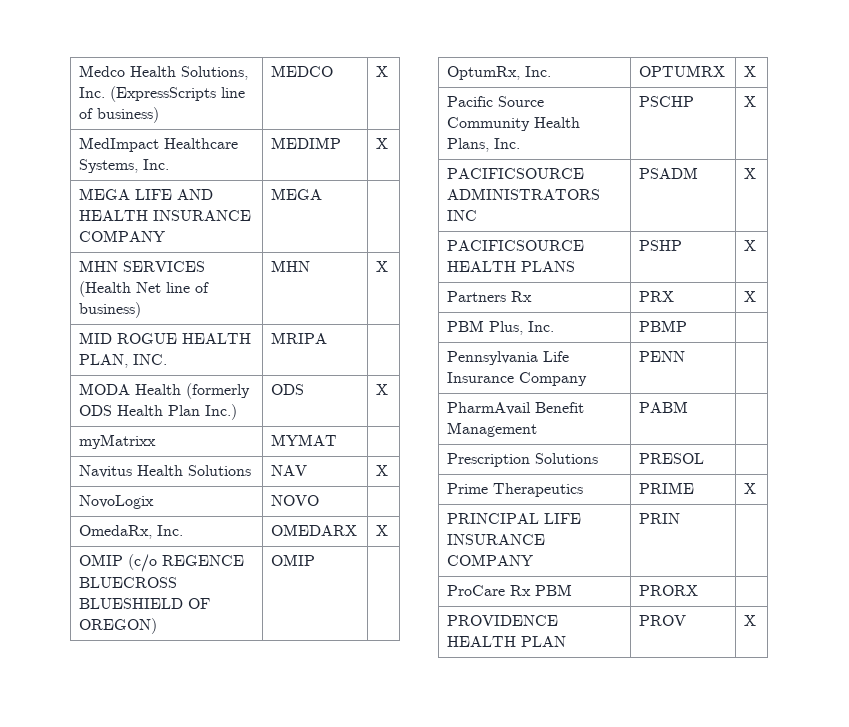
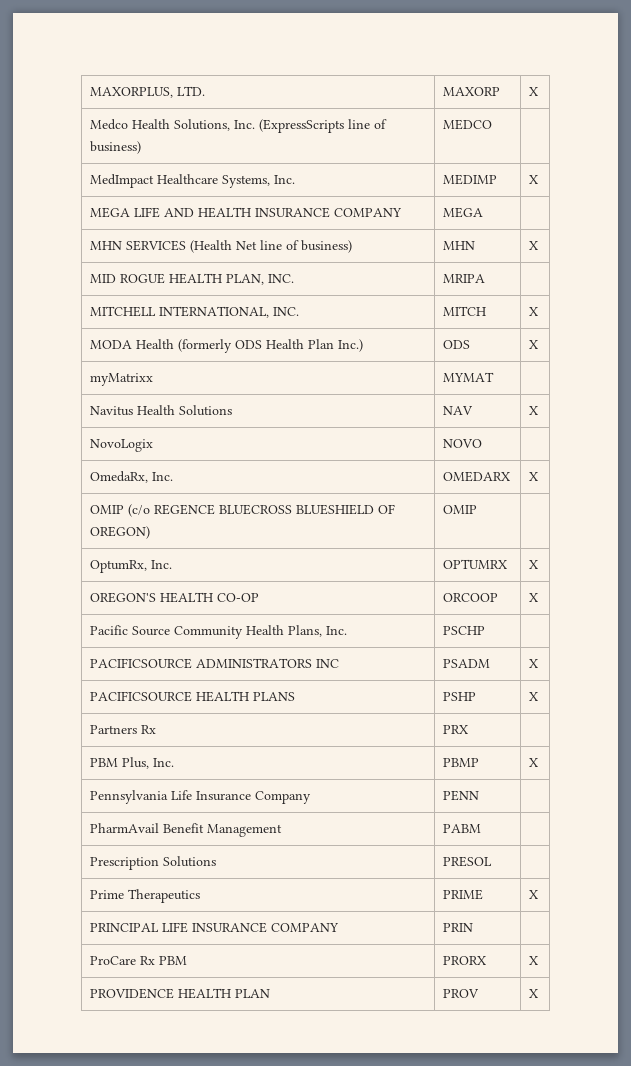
+ MAXORPLUS, LTD. | MAXORP | X
- Medco Health Solutions, Inc. (ExpressScripts line of business) | MEDCO | X
+ Medco Health Solutions, Inc. (ExpressScripts line of business) | MEDCO |
+ MITCHELL INTERNATIONAL, INC. | MITCH | X
+ OREGON'S HEALTH CO-OP | ORCOOP | X
- Pacific Source Community Health Plans, Inc. | PSCHP | X
+ Pacific Source Community Health Plans, Inc. | PSCHP |
- Partners Rx | PRX | X
+ Partners Rx | PRX |
- PBM Plus, Inc. | PBMP |
+ PBM Plus, Inc. | PBMP | X
- ProCare Rx PBM | PRORX |
+ ProCare Rx PBM | PRORX | X

